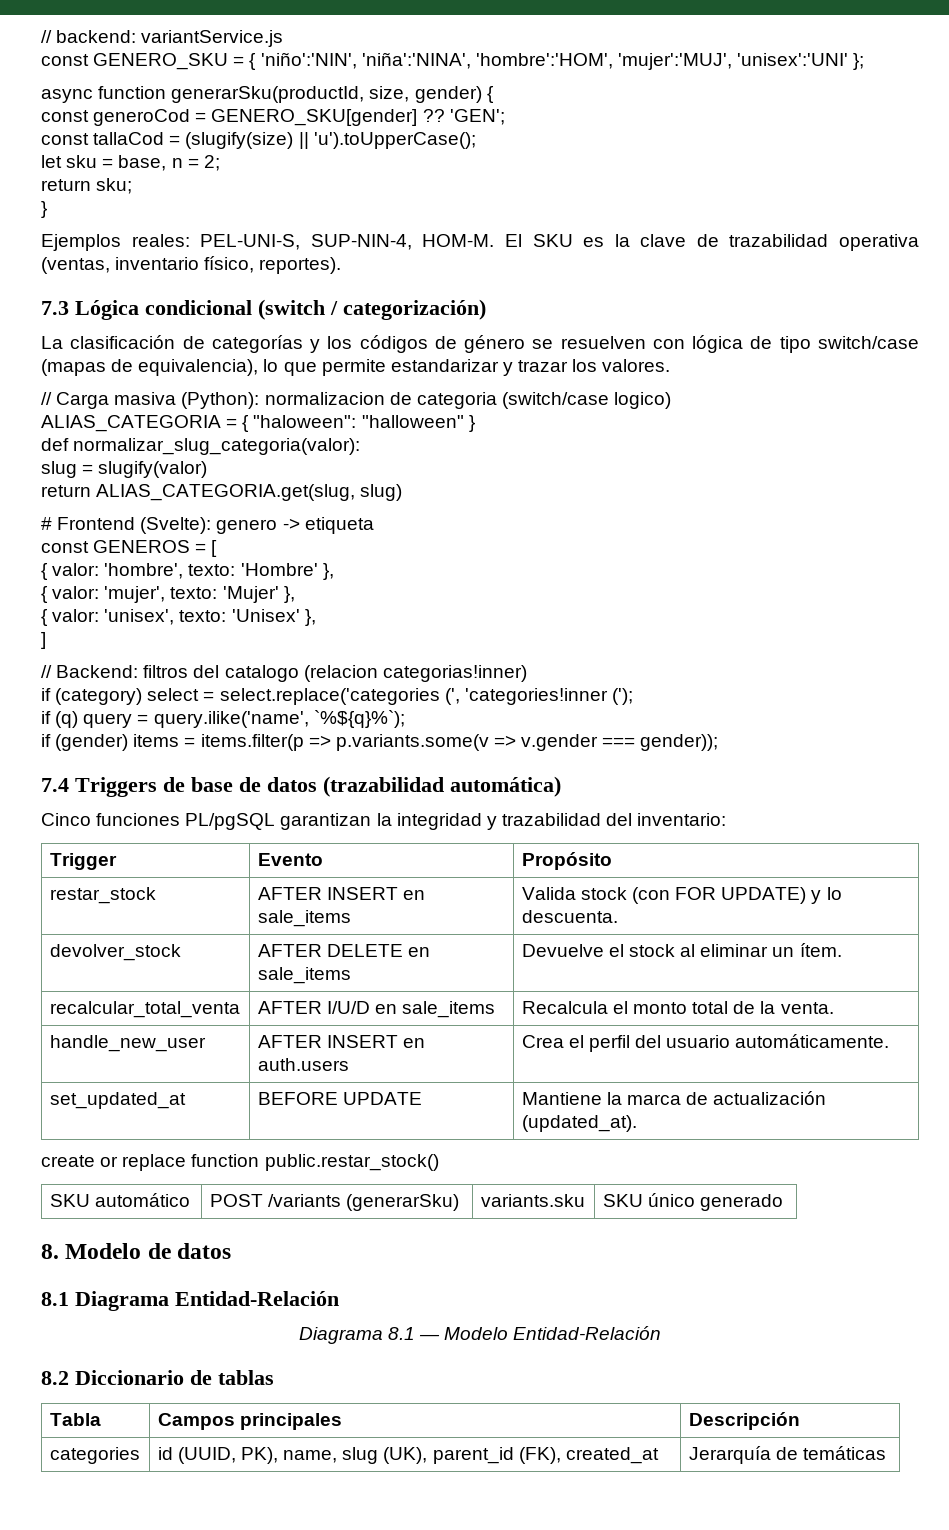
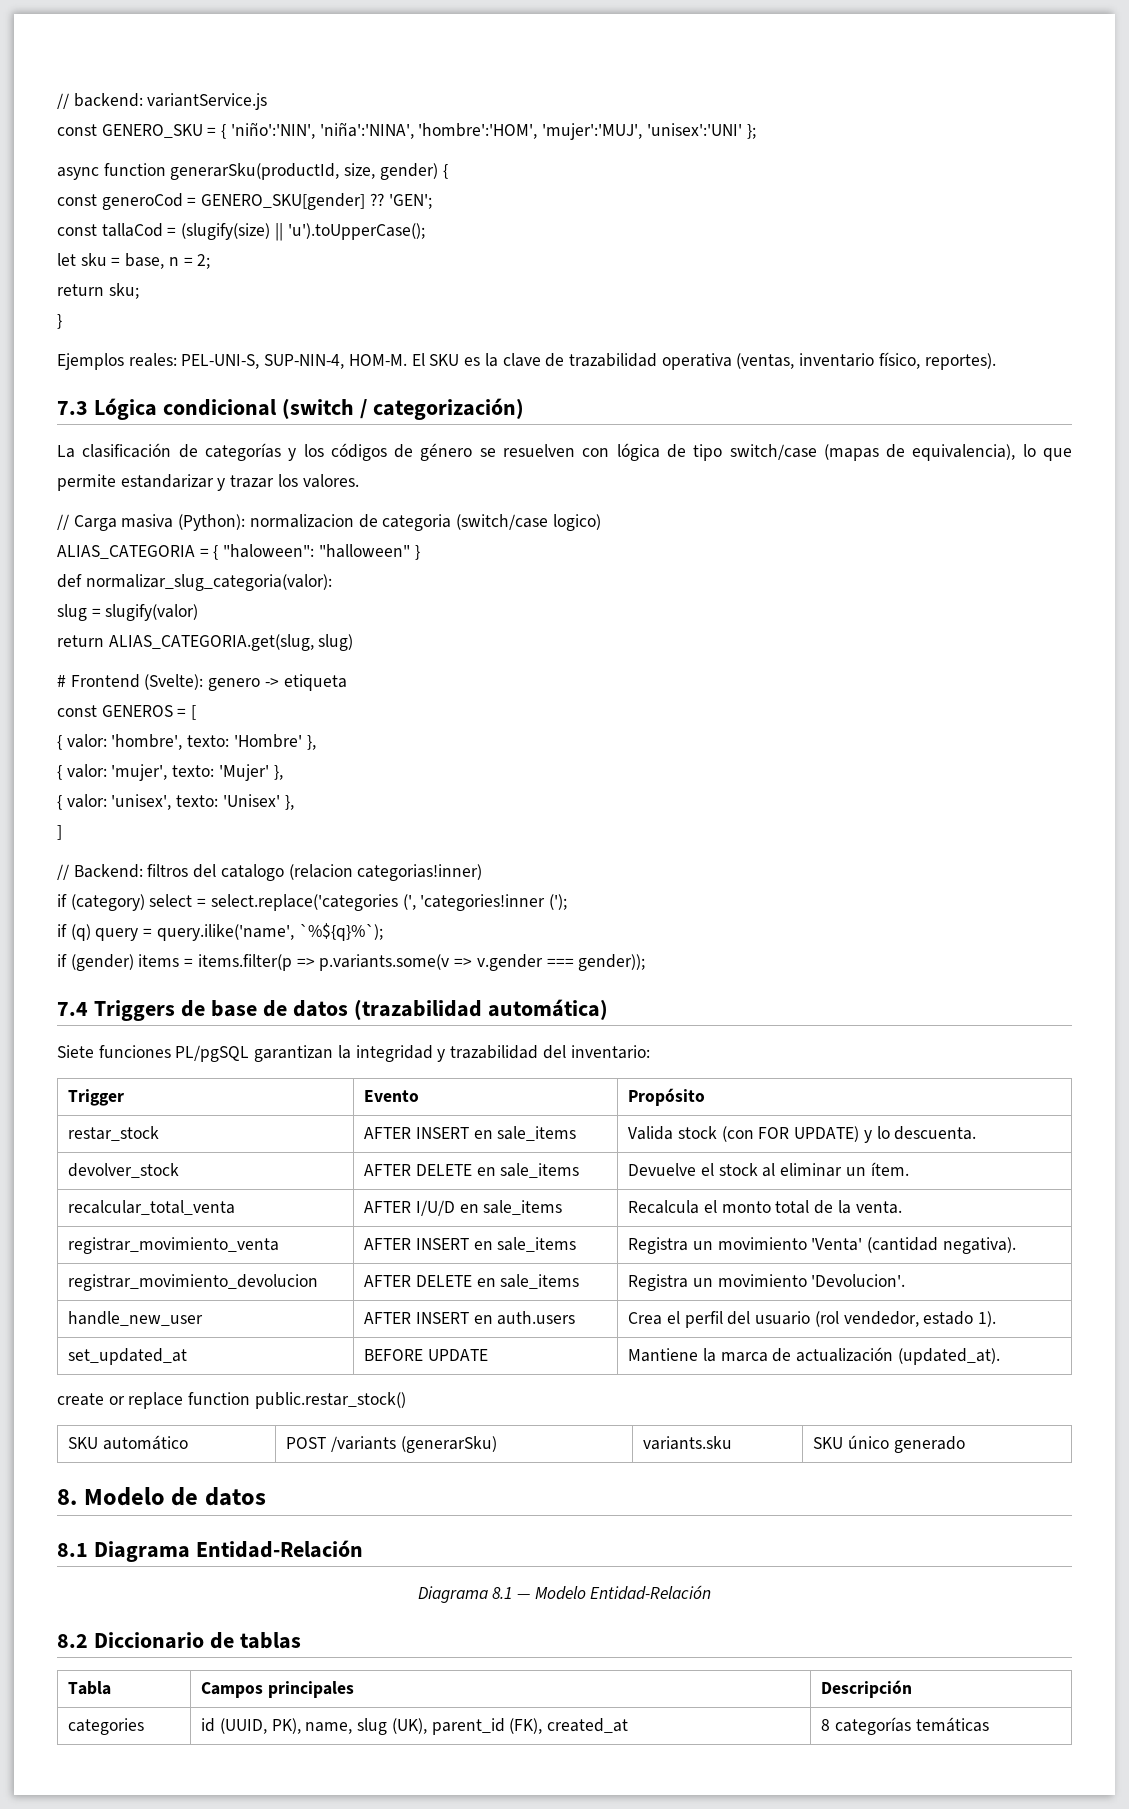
- Cinco funciones PL/pgSQL garantizan la integridad y trazabilidad del inventario:
+ Siete funciones PL/pgSQL garantizan la integridad y trazabilidad del inventario:
+ registrar_movimiento_venta | AFTER INSERT en sale_items | Registra un movimiento 'Venta' (cantidad negativa).
+ registrar_movimiento_devolucion | AFTER DELETE en sale_items | Registra un movimiento 'Devolucion'.
- handle_new_user | AFTER INSERT en auth.users | Crea el perfil del usuario automáticamente.
+ handle_new_user | AFTER INSERT en auth.users | Crea el perfil del usuario (rol vendedor, estado 1).
- categories | id (UUID, PK), name, slug (UK), parent_id (FK), created_at | Jerarquía de temáticas
+ categories | id (UUID, PK), name, slug (UK), parent_id (FK), created_at | 8 categorías temáticas

